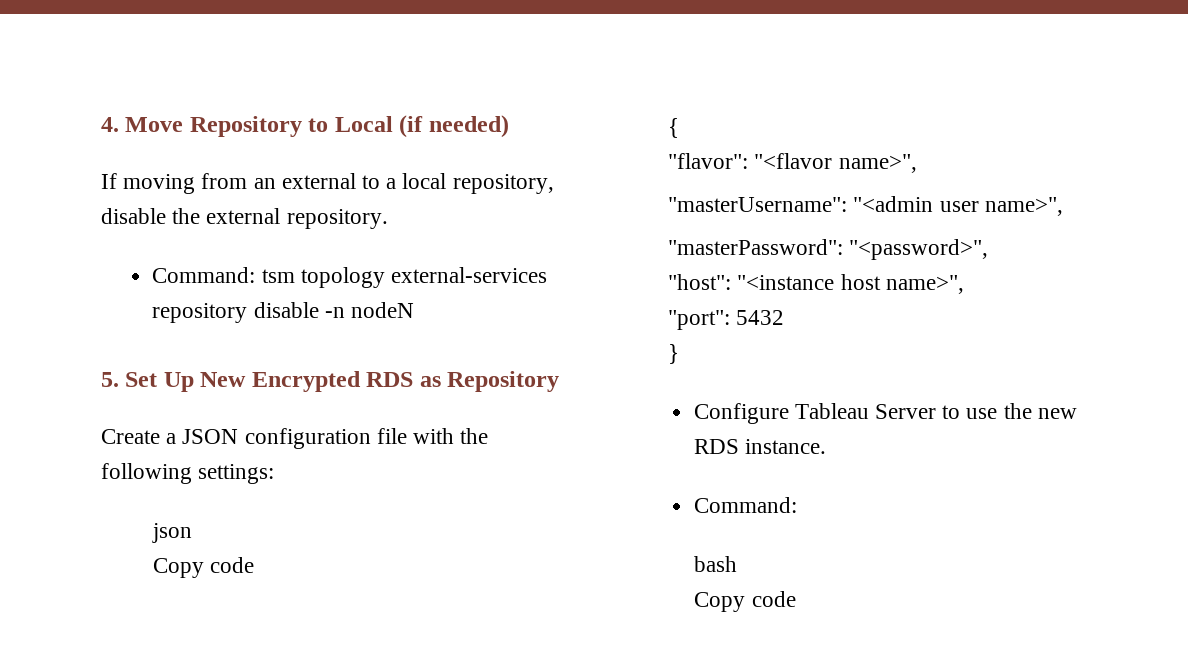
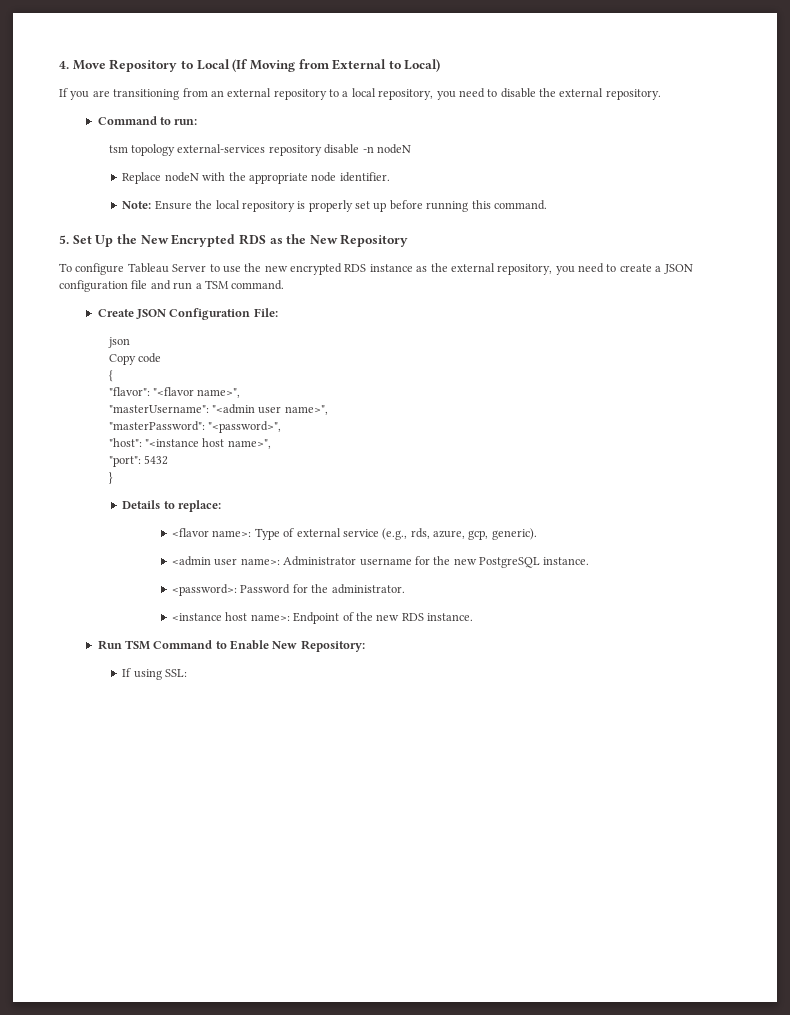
- 4. Move Repository to Local (if needed)
- If moving from an external to a local repository, disable the external repository.
+ 4. Move Repository to Local (If Moving from External to Local)
+ If you are transitioning from an external repository to a local repository, you need to disable the external repository.
- Command: tsm topology external-services repository disable -n nodeN
+ Command to run:
+ tsm topology external-services repository disable -n nodeN
+ Replace nodeN with the appropriate node identifier.
+ Note: Ensure the local repository is properly set up before running this command.
- 5. Set Up New Encrypted RDS as Repository
+ 5. Set Up the New Encrypted RDS as the New Repository
- Create a JSON configuration file with the following settings:
+ To configure Tableau Server to use the new encrypted RDS instance as the external repository, you need to create a JSON configuration file and run a TSM command.
+ Create JSON Configuration File:
- Configure Tableau Server to use the new RDS instance.
- Command:
- bash
- Copy code
+ Details to replace:
+ <flavor name>: Type of external service (e.g., rds, azure, gcp, generic).
+ <admin user name>: Administrator username for the new PostgreSQL instance.
+ <password>: Password for the administrator.
+ <instance host name>: Endpoint of the new RDS instance.
+ Run TSM Command to Enable New Repository:
+ If using SSL:

